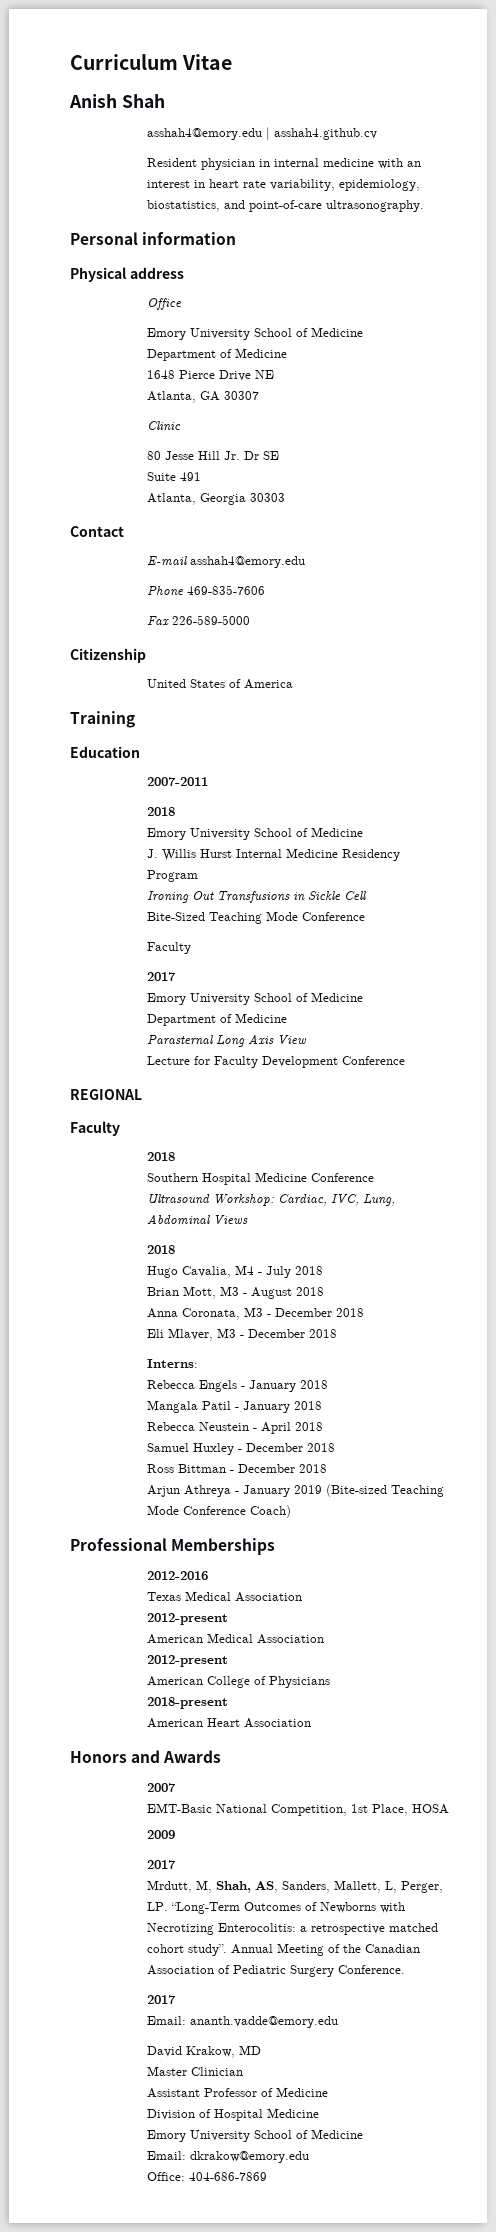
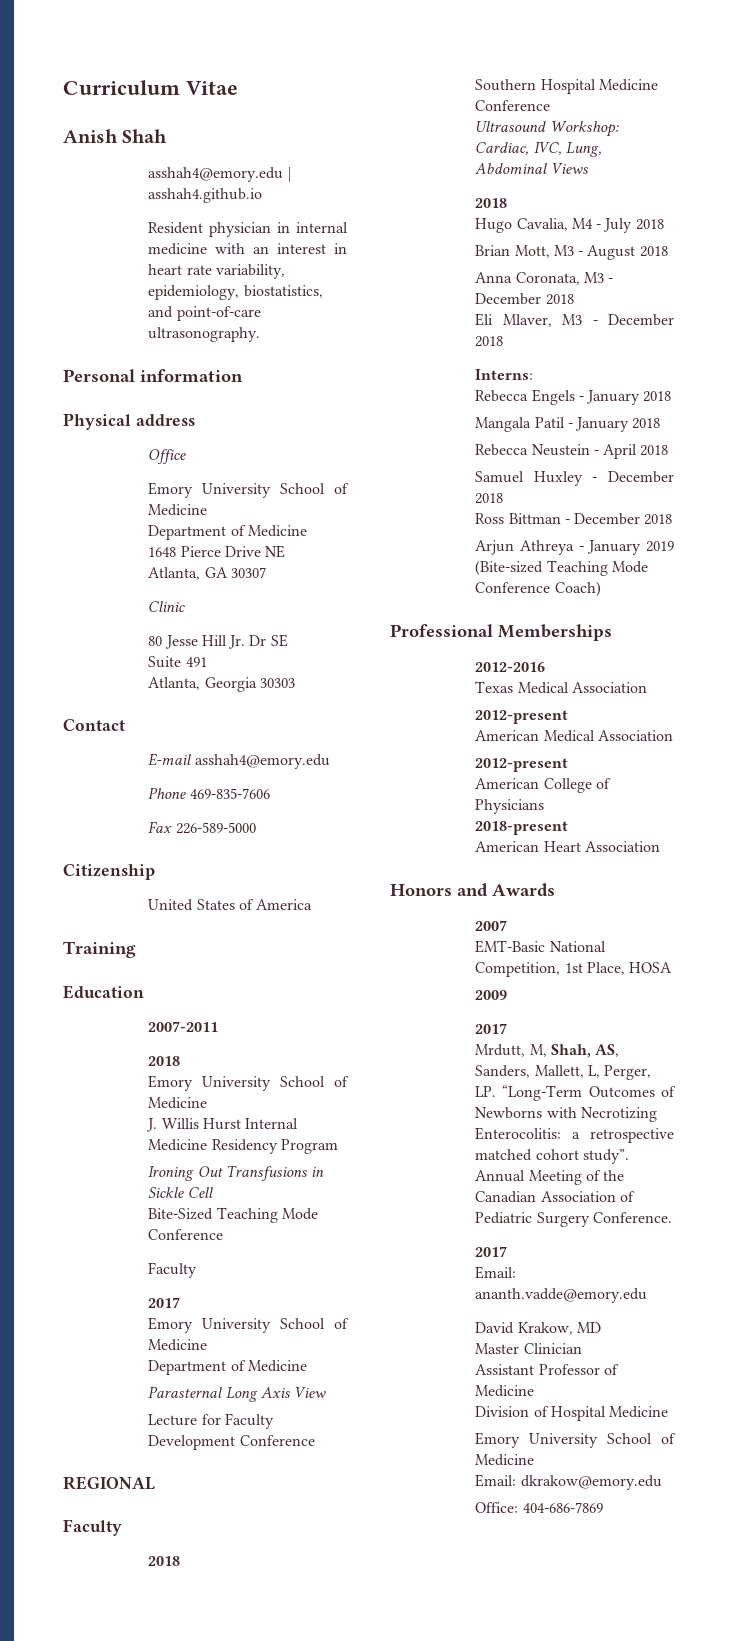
- asshah4@emory.edu | asshah4.github.cv
+ asshah4@emory.edu | asshah4.github.io

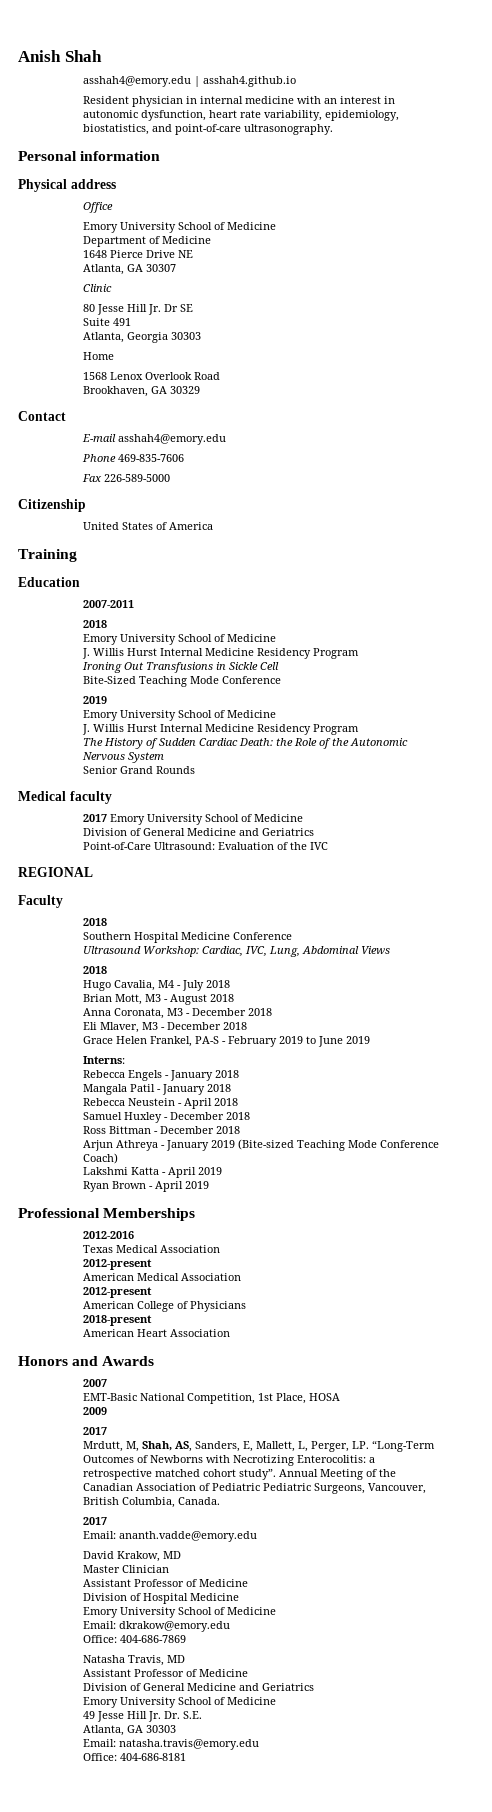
- Curriculum Vitae
- Resident physician in internal medicine with an interest in heart rate variability, epidemiology, biostatistics, and point-of-care ultrasonography.
+ Resident physician in internal medicine with an interest in autonomic dysfunction, heart rate variability, epidemiology, biostatistics, and point-of-care ultrasonography.
+ Home
+ 1568 Lenox Overlook Road
+ Brookhaven, GA 30329
  Bite-Sized Teaching Mode Conference
- Faculty
- 2017
+ 2019
  Emory University School of Medicine
- Department of Medicine
- Parasternal Long Axis View
- Lecture for Faculty Development Conference
+ J. Willis Hurst Internal Medicine Residency Program
+ The History of Sudden Cardiac Death: the Role of the Autonomic Nervous System
+ Senior Grand Rounds
+ Medical faculty
+ 2017 Emory University School of Medicine
+ Division of General Medicine and Geriatrics
+ Point-of-Care Ultrasound: Evaluation of the IVC
+ Grace Helen Frankel, PA-S - February 2019 to June 2019
+ Lakshmi Katta - April 2019
+ Ryan Brown - April 2019
- Mrdutt, M, Shah, AS, Sanders, Mallett, L, Perger, LP. “Long-Term Outcomes of Newborns with Necrotizing Enterocolitis: a retrospective matched cohort study”.
+ Mrdutt, M, Shah, AS, Sanders, E, Mallett, L, Perger, LP. “Long-Term Outcomes of Newborns with Necrotizing Enterocolitis: a retrospective matched cohort study”.
- Annual Meeting of the Canadian Association of Pediatric Surgery Conference.
+ Annual Meeting of the Canadian Association of Pediatric Pediatric Surgeons, Vancouver, British Columbia, Canada.
+ Natasha Travis, MD
+ Assistant Professor of Medicine
+ Division of General Medicine and Geriatrics
+ Emory University School of Medicine
+ 49 Jesse Hill Jr. Dr. S.E.
+ Atlanta, GA 30303
+ Email: natasha.travis@emory.edu
+ Office: 404-686-8181

